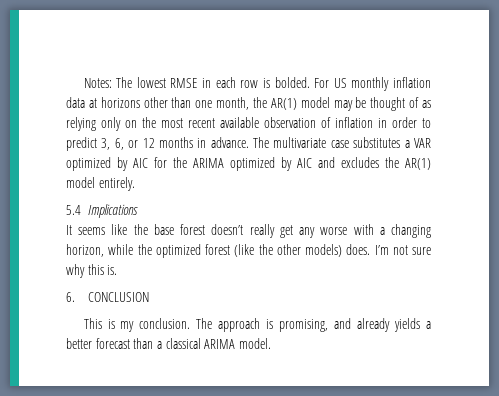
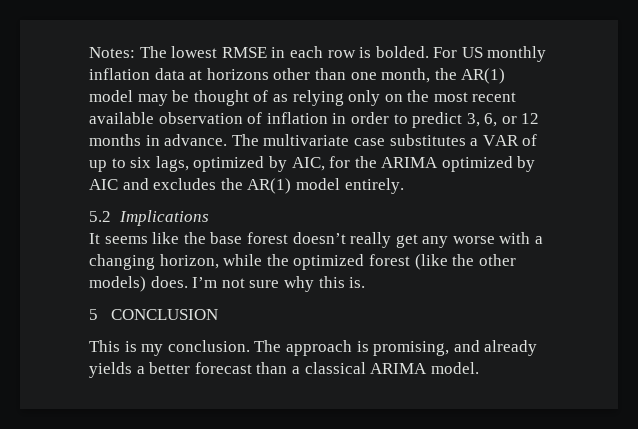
- The multivariate case substitutes a VAR optimized by AIC for the ARIMA optimized by AIC and excludes the AR(1) model entirely.
+ The multivariate case substitutes a VAR of up to six lags, optimized by AIC, for the ARIMA optimized by AIC and excludes the AR(1) model entirely.
- 5.4 Implications
+ 5.2 Implications
- 6. CONCLUSION
+ 5 CONCLUSION

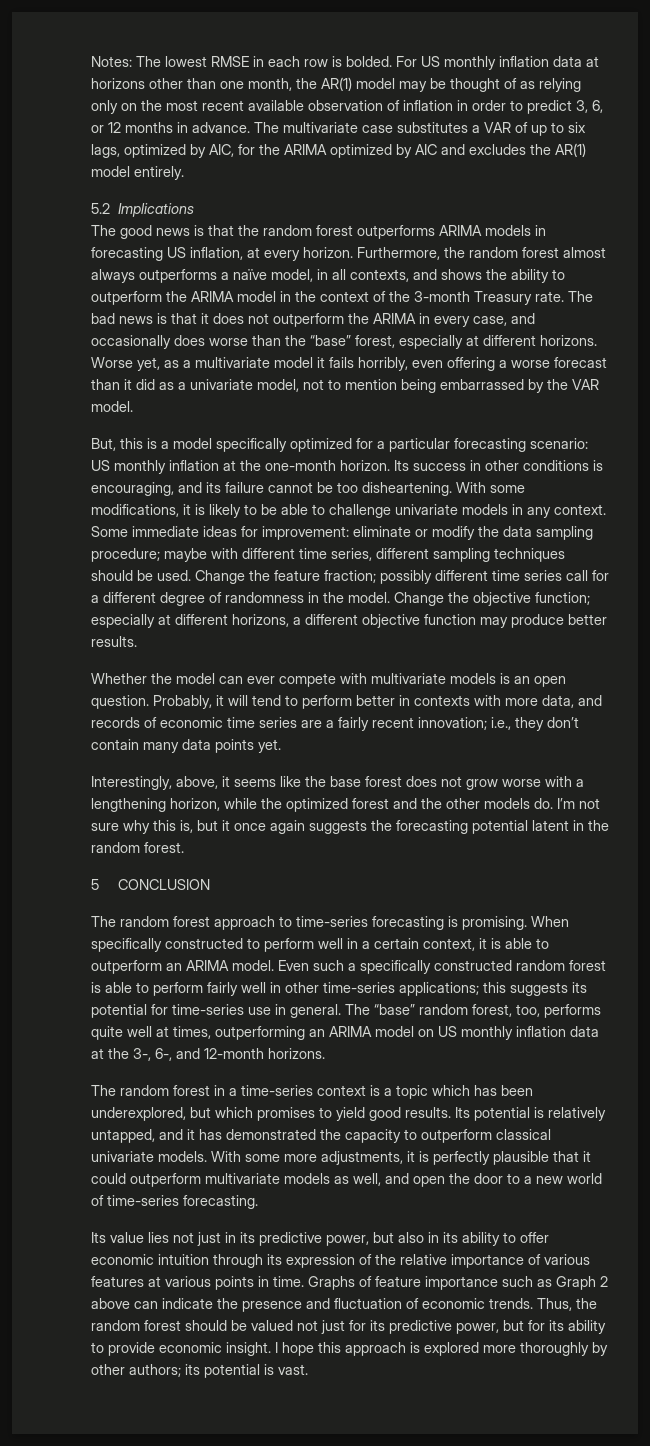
- It seems like the base forest doesn’t really get any worse with a changing horizon, while the optimized forest (like the other models) does.
+ The good news is that the random forest outperforms ARIMA models in forecasting US inflation, at every horizon. Furthermore, the random forest almost always outperforms a naïve model, in all contexts, and shows the ability to outperform the ARIMA model in the context of the 3-month Treasury rate. The bad news is that it does not outperform the ARIMA in every case, and occasionally does worse than the “base” forest, especially at different horizons. Worse yet, as a multivariate model it fails horribly, even offering a worse forecast than it did as a univariate model, not to mention being embarrassed by the VAR model.
+ But, this is a model specifically optimized for a particular forecasting scenario: US monthly inflation at the one-month horizon. Its success in other conditions is encouraging, and its failure cannot be too disheartening. With some modifications, it is likely to be able to challenge univariate models in any context. Some immediate ideas for improvement: eliminate or modify the data sampling procedure; maybe with different time series, different sampling techniques should be used. Change the feature fraction; possibly different time series call for a different degree of randomness in the model. Change the objective function; especially at different horizons, a different objective function may produce better results.
+ Whether the model can ever compete with multivariate models is an open question. Probably, it will tend to perform better in contexts with more data, and records of economic time series are a fairly recent innovation; i.e., they don’t contain many data points yet.
+ Interestingly, above, it seems like the base forest does not grow worse with a lengthening horizon, while the optimized forest and the other models do.
- I’m not sure why this is.
+ I’m not sure why this is, but it once again suggests the forecasting potential latent in the random forest.
  5 CONCLUSION
- This is my conclusion. The approach is promising, and already yields a better forecast than a classical ARIMA model.
+ The random forest approach to time-series forecasting is promising. When specifically constructed to perform well in a certain context, it is able to outperform an ARIMA model. Even such a specifically constructed random forest is able to perform fairly well in other time-series applications; this suggests its potential for time-series use in general. The “base” random forest, too, performs quite well at times, outperforming an ARIMA model on US monthly inflation data at the 3-, 6-, and 12-month horizons.
+ The random forest in a time-series context is a topic which has been underexplored, but which promises to yield good results. Its potential is relatively untapped, and it has demonstrated the capacity to outperform classical univariate models. With some more adjustments, it is perfectly plausible that it could outperform multivariate models as well, and open the door to a new world of time-series forecasting.
+ Its value lies not just in its predictive power, but also in its ability to offer economic intuition through its expression of the relative importance of various features at various points in time. Graphs of feature importance such as Graph 2 above can indicate the presence and fluctuation of economic trends. Thus, the random forest should be valued not just for its predictive power, but for its ability to provide economic insight. I hope this approach is explored more thoroughly by other authors; its potential is vast.

